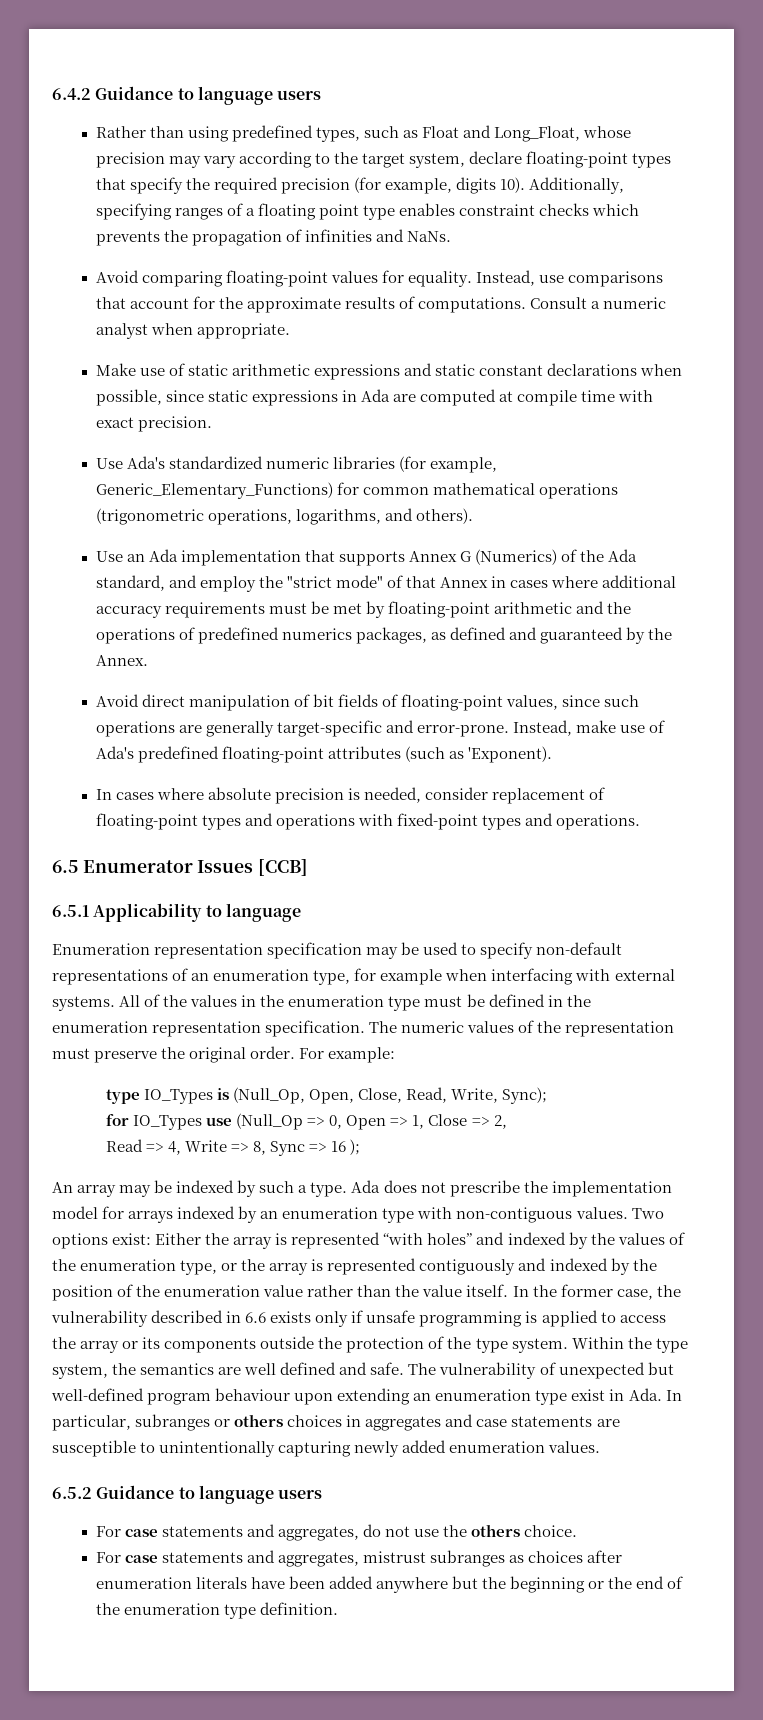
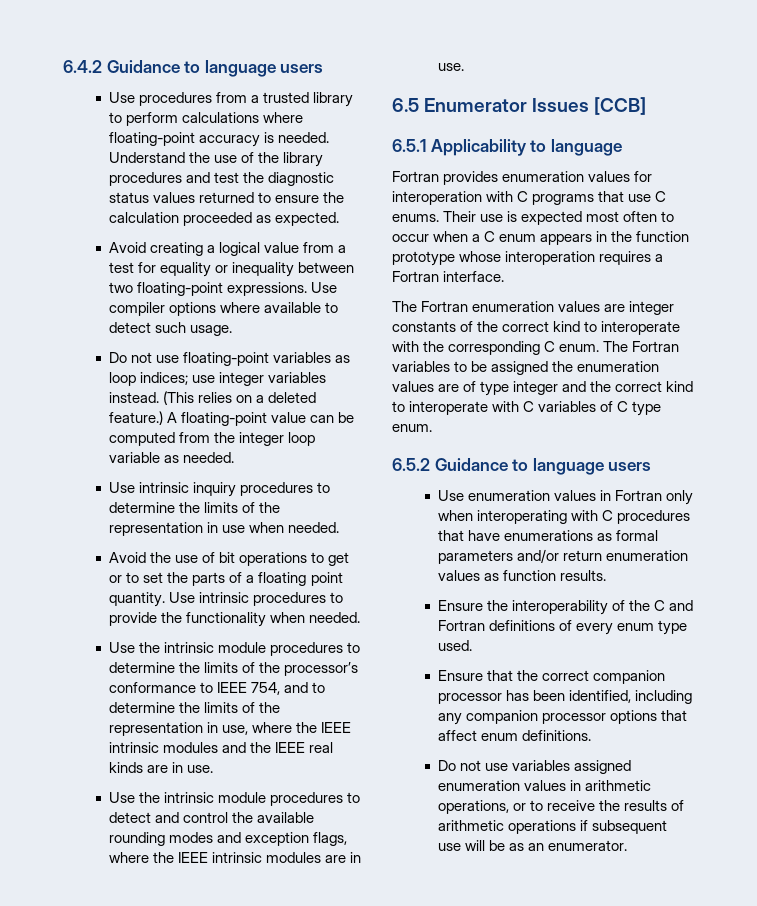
- Rather than using predefined types, such as Float and Long_Float, whose precision may vary according to the target system, declare floating-point types that specify the required precision (for example, digits 10). Additionally, specifying ranges of a floating point type enables constraint checks which prevents the propagation of infinities and NaNs.
- Avoid comparing floating-point values for equality. Instead, use comparisons that account for the approximate results of computations. Consult a numeric analyst when appropriate.
- Make use of static arithmetic expressions and static constant declarations when possible, since static expressions in Ada are computed at compile time with exact precision.
- Use Ada's standardized numeric libraries (for example, Generic_Elementary_Functions) for common mathematical operations (trigonometric operations, logarithms, and others).
- Use an Ada implementation that supports Annex G (Numerics) of the Ada standard, and employ the "strict mode" of that Annex in cases where additional accuracy requirements must be met by floating-point arithmetic and the operations of predefined numerics packages, as defined and guaranteed by the Annex.
- Avoid direct manipulation of bit fields of floating-point values, since such operations are generally target-specific and error-prone. Instead, make use of Ada's predefined floating-point attributes (such as 'Exponent).
- In cases where absolute precision is needed, consider replacement of floating-point types and operations with fixed-point types and operations.
+ Use procedures from a trusted library to perform calculations where floating-point accuracy is needed. Understand the use of the library procedures and test the diagnostic status values returned to ensure the calculation proceeded as expected.
+ Avoid creating a logical value from a test for equality or inequality between two floating-point expressions. Use compiler options where available to detect such usage.
+ Do not use floating-point variables as loop indices; use integer variables instead. (This relies on a deleted feature.) A floating-point value can be computed from the integer loop variable as needed.
+ Use intrinsic inquiry procedures to determine the limits of the representation in use when needed.
+ Avoid the use of bit operations to get or to set the parts of a floating point quantity. Use intrinsic procedures to provide the functionality when needed.
+ Use the intrinsic module procedures to determine the limits of the processor’s conformance to IEEE 754, and to determine the limits of the representation in use, where the IEEE intrinsic modules and the IEEE real kinds are in use.
+ Use the intrinsic module procedures to detect and control the available rounding modes and exception flags, where the IEEE intrinsic modules are in use.
- Enumeration representation specification may be used to specify non-default representations of an enumeration type, for example when interfacing with external systems. All of the values in the enumeration type must be defined in the enumeration representation specification. The numeric values of the representation must preserve the original order. For example:
- type IO_Types is (Null_Op, Open, Close, Read, Write, Sync);
- for IO_Types use (Null_Op => 0, Open => 1, Close => 2,
- Read => 4, Write => 8, Sync => 16 );
- An array may be indexed by such a type. Ada does not prescribe the implementation model for arrays indexed by an enumeration type with non-contiguous values. Two options exist: Either the array is represented “with holes” and indexed by the values of the enumeration type, or the array is represented contiguously and indexed by the position of the enumeration value rather than the value itself. In the former case, the vulnerability described in 6.6 exists only if unsafe programming is applied to access the array or its components outside the protection of the type system. Within the type system, the semantics are well defined and safe. The vulnerability of unexpected but well-defined program behaviour upon extending an enumeration type exist in Ada. In particular, subranges or others choices in aggregates and case statements are susceptible to unintentionally capturing newly added enumeration values.
+ Fortran provides enumeration values for interoperation with C programs that use C enums. Their use is expected most often to occur when a C enum appears in the function prototype whose interoperation requires a Fortran interface.
+ The Fortran enumeration values are integer constants of the correct kind to interoperate with the corresponding C enum. The Fortran variables to be assigned the enumeration values are of type integer and the correct kind to interoperate with C variables of C type enum.
- For case statements and aggregates, do not use the others choice.
- For case statements and aggregates, mistrust subranges as choices after enumeration literals have been added anywhere but the beginning or the end of the enumeration type definition.
+ Use enumeration values in Fortran only when interoperating with C procedures that have enumerations as formal parameters and/or return enumeration values as function results.
+ Ensure the interoperability of the C and Fortran definitions of every enum type used.
+ Ensure that the correct companion processor has been identified, including any companion processor options that affect enum definitions.
+ Do not use variables assigned enumeration values in arithmetic operations, or to receive the results of arithmetic operations if subsequent use will be as an enumerator.

